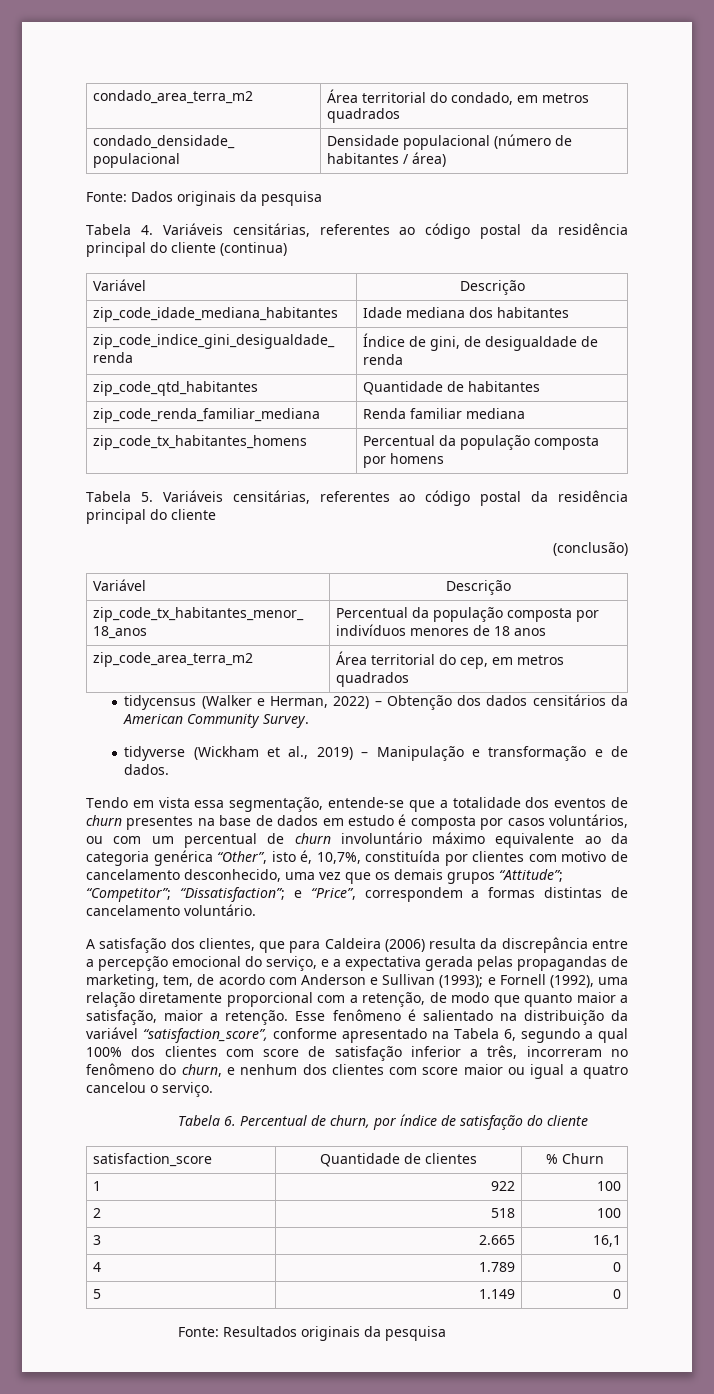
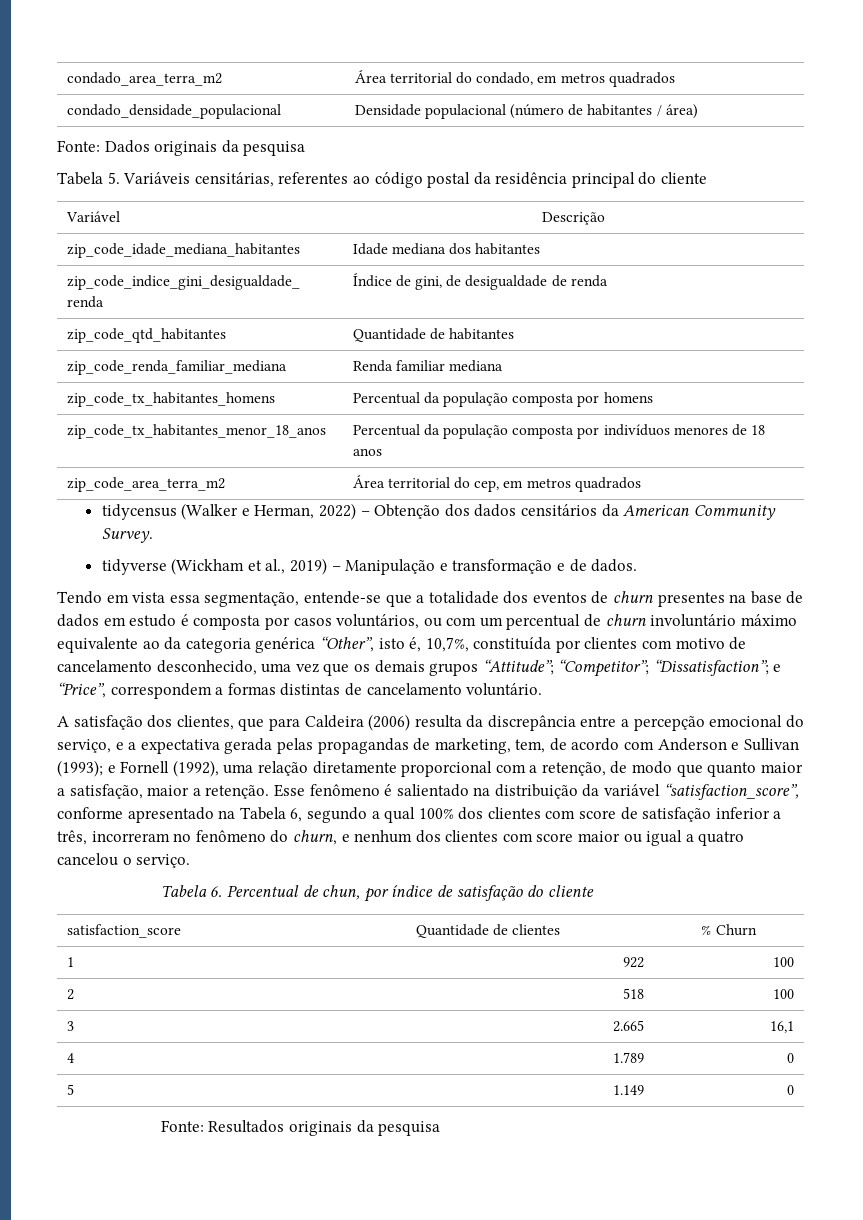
- Tabela 4. Variáveis censitárias, referentes ao código postal da residência principal do cliente (continua)
+ Tabela 5. Variáveis censitárias, referentes ao código postal da residência principal do cliente
- Tabela 5. Variáveis censitárias, referentes ao código postal da residência principal do cliente
- (conclusão)
- Variável | Descrição
- Tabela 6. Percentual de churn, por índice de satisfação do cliente
+ Tabela 6. Percentual de chun, por índice de satisfação do cliente

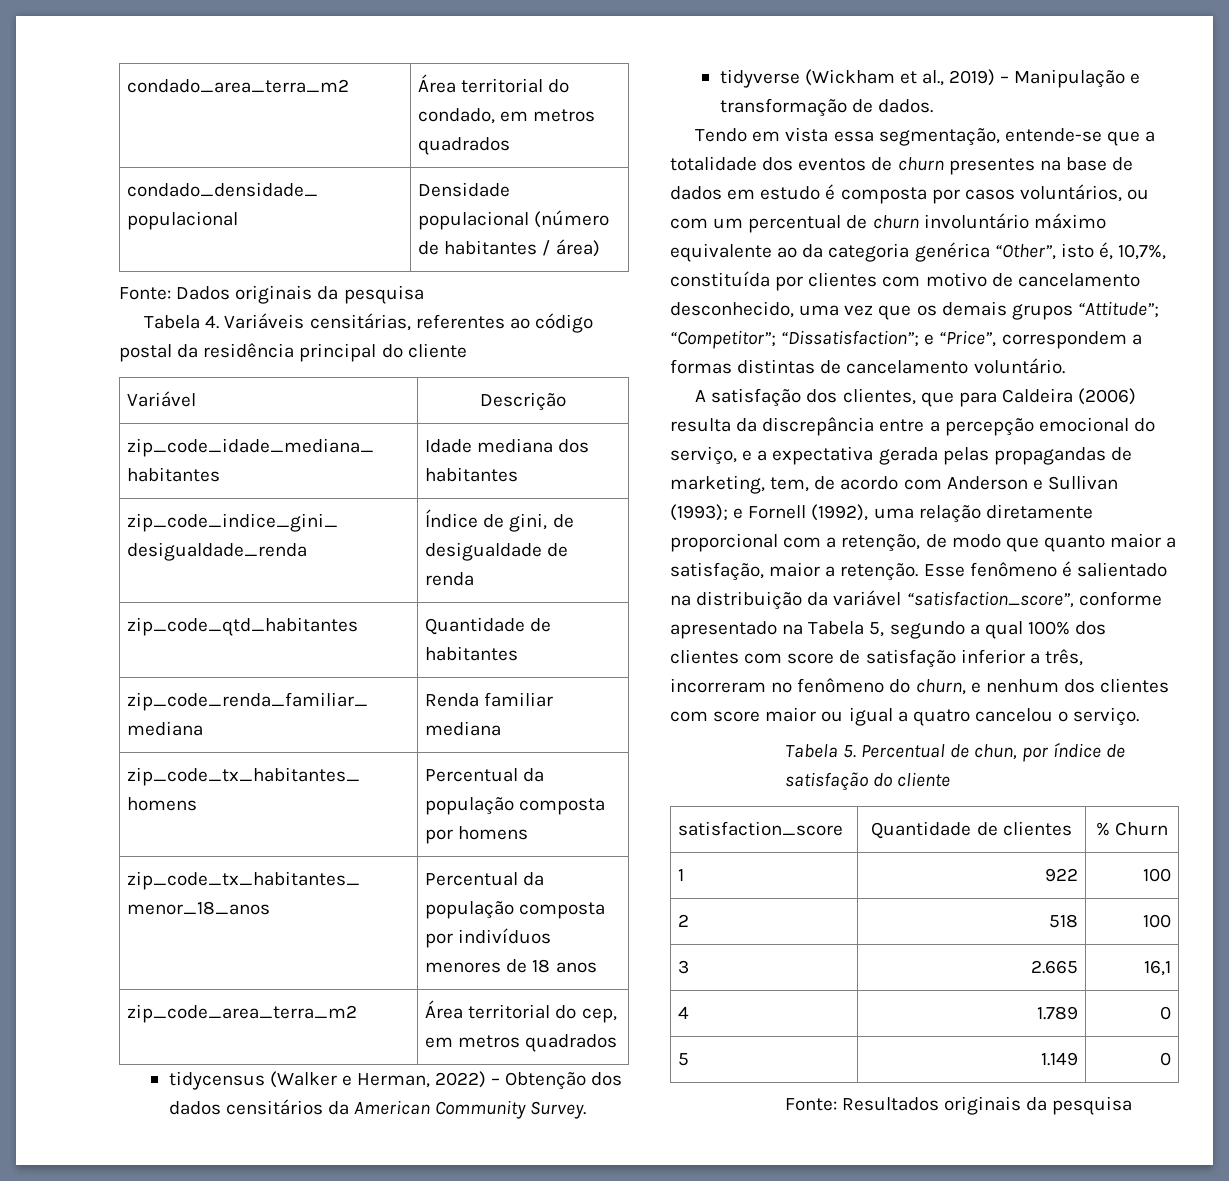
- Tabela 5. Variáveis censitárias, referentes ao código postal da residência principal do cliente
+ Tabela 4. Variáveis censitárias, referentes ao código postal da residência principal do cliente
- tidyverse (Wickham et al., 2019) – Manipulação e transformação e de dados.
+ tidyverse (Wickham et al., 2019) – Manipulação e transformação de dados.
- Esse fenômeno é salientado na distribuição da variável “satisfaction_score”, conforme apresentado na Tabela 6, segundo a qual 100% dos clientes com score de satisfação inferior a três, incorreram no fenômeno do churn, e nenhum dos clientes com score maior ou igual a quatro cancelou o serviço.
+ Esse fenômeno é salientado na distribuição da variável “satisfaction_score”, conforme apresentado na Tabela 5, segundo a qual 100% dos clientes com score de satisfação inferior a três, incorreram no fenômeno do churn, e nenhum dos clientes com score maior ou igual a quatro cancelou o serviço.
- Tabela 6. Percentual de chun, por índice de satisfação do cliente
+ Tabela 5. Percentual de chun, por índice de satisfação do cliente

